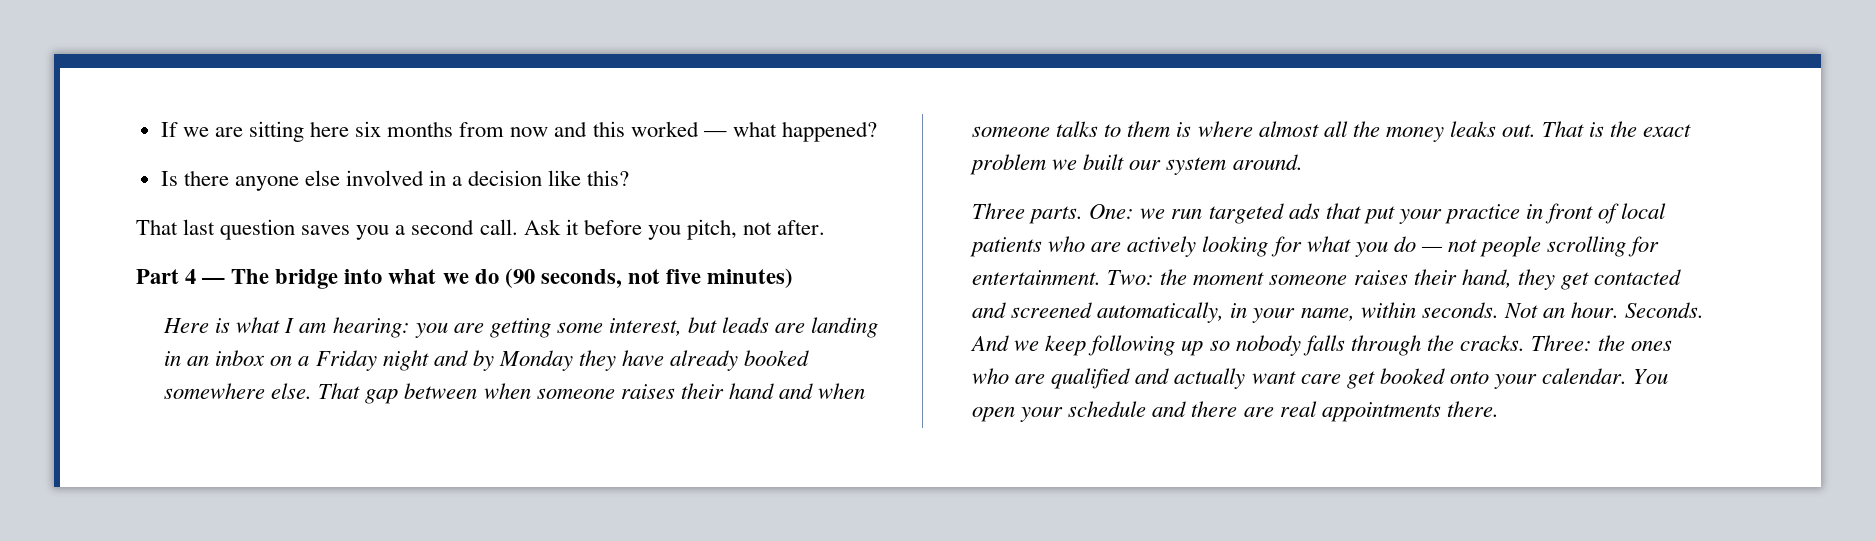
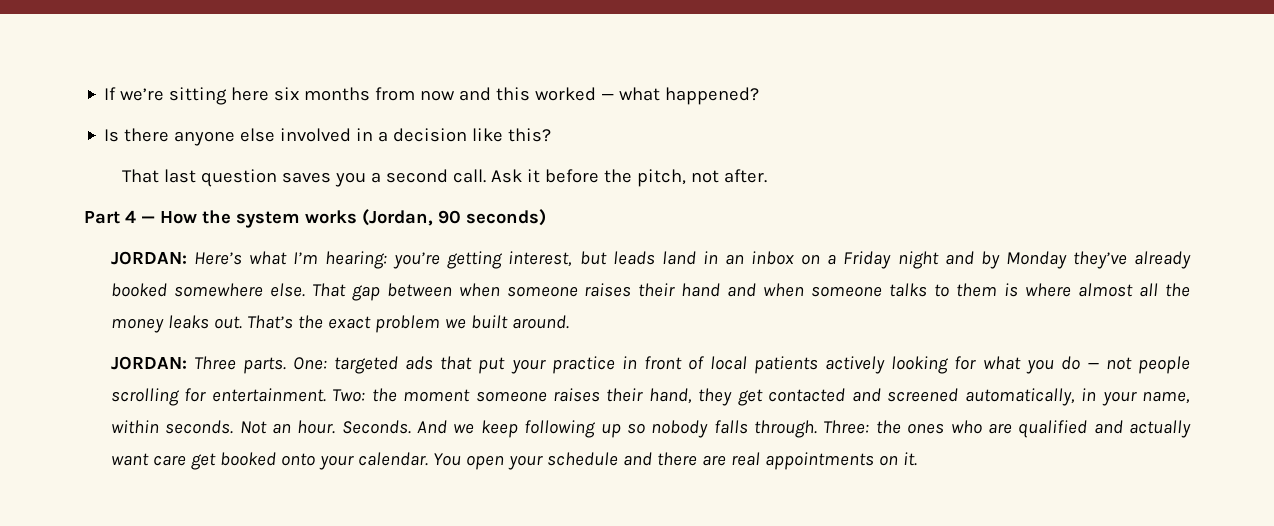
- If we are sitting here six months from now and this worked — what happened?
+ If we’re sitting here six months from now and this worked — what happened?
- Ask it before you pitch, not after.
+ Ask it before the pitch, not after.
- Part 4 — The bridge into what we do (90 seconds, not five minutes)
- Here is what I am hearing: you are getting some interest, but leads are landing in an inbox on a Friday night and by Monday they have already booked somewhere else.
+ Part 4 — How the system works (Jordan, 90 seconds)
+ JORDAN: Here’s what I’m hearing: you’re getting interest, but leads land in an inbox on a Friday night and by Monday they’ve already booked somewhere else.
- That is the exact problem we built our system around.
+ That’s the exact problem we built around.
- Three parts.
+ JORDAN: Three parts.
- One: we run targeted ads that put your practice in front of local patients who are actively looking for what you do — not people scrolling for entertainment.
+ One: targeted ads that put your practice in front of local patients actively looking for what you do — not people scrolling for entertainment.
- And we keep following up so nobody falls through the cracks.
+ And we keep following up so nobody falls through.
- You open your schedule and there are real appointments there.
+ You open your schedule and there are real appointments on it.

